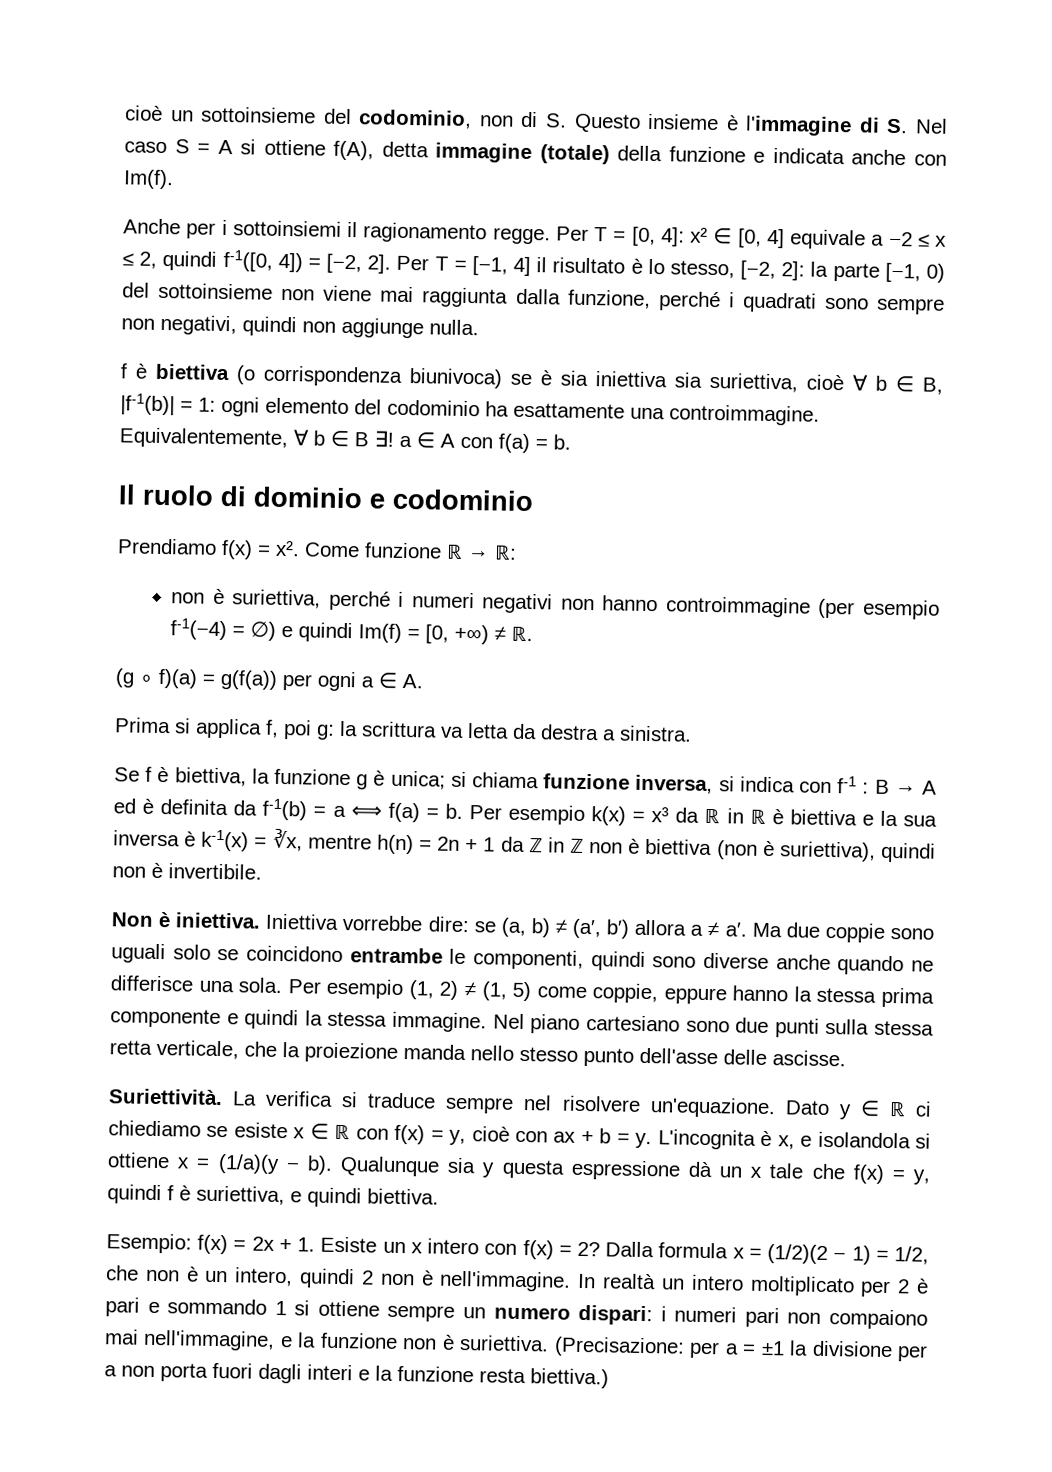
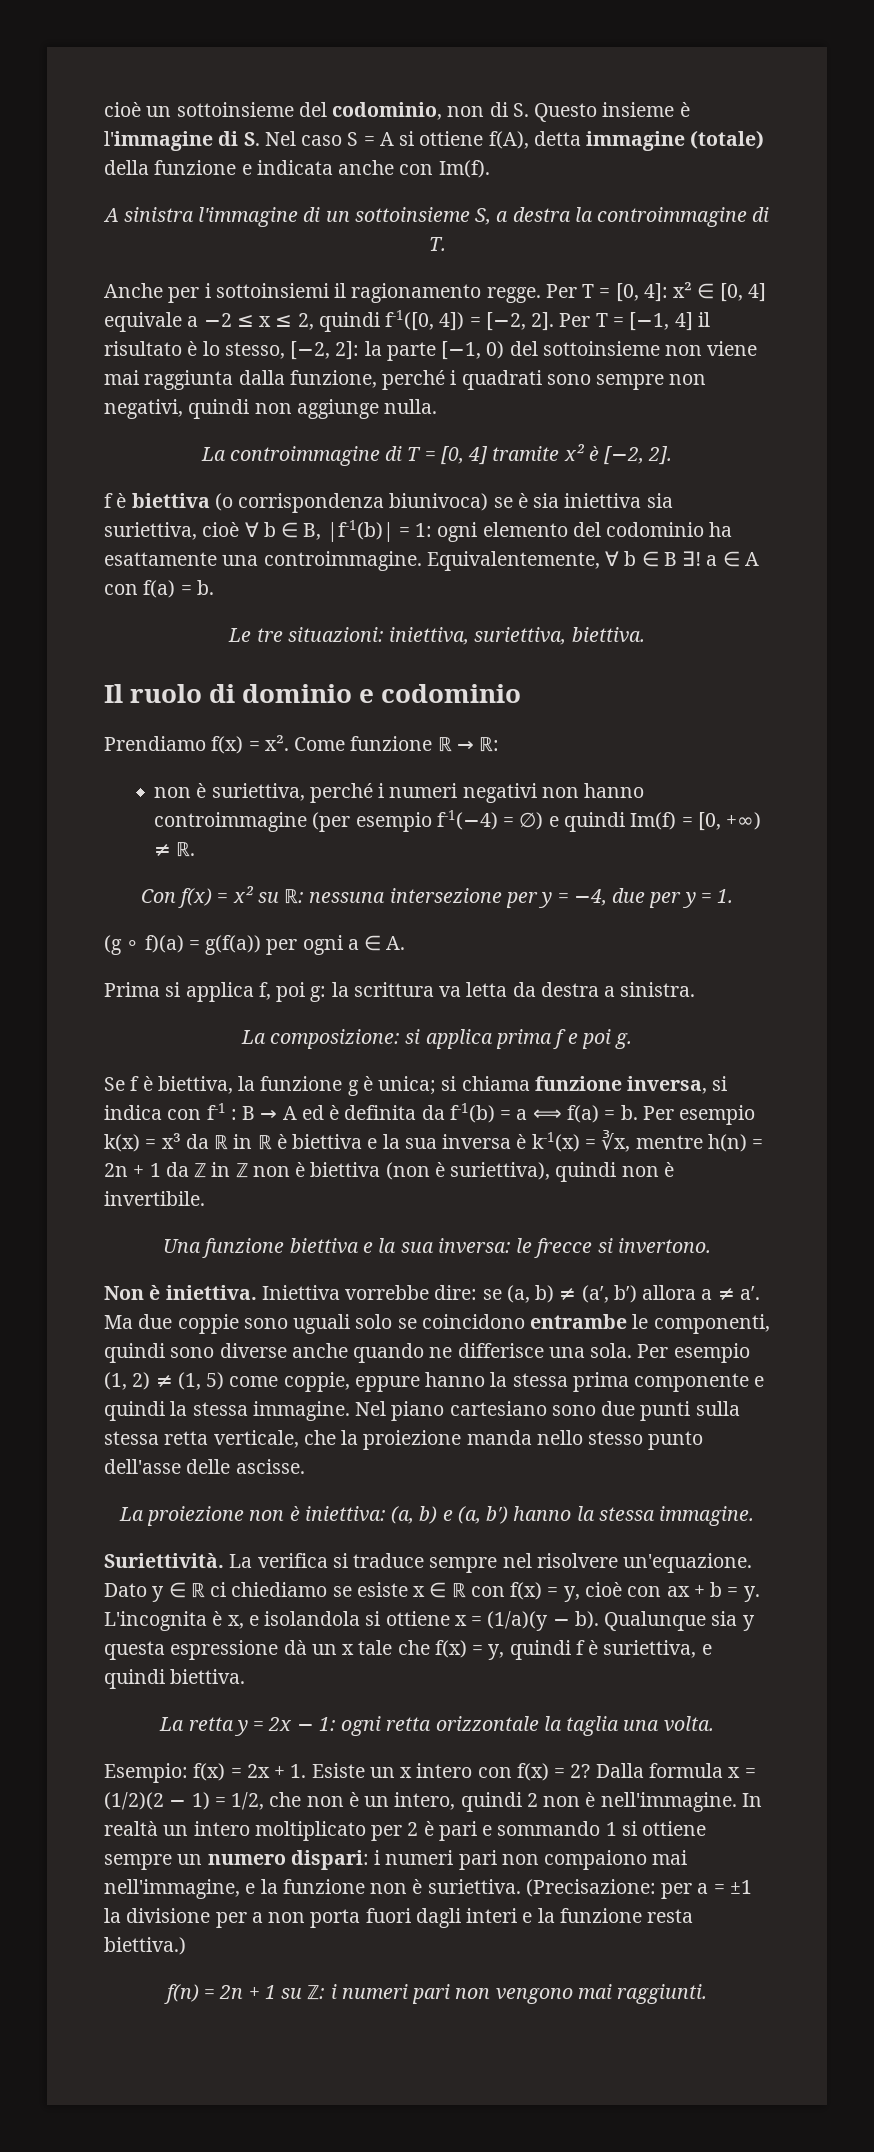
+ A sinistra l'immagine di un sottoinsieme S, a destra la controimmagine di T.
+ La controimmagine di T = [0, 4] tramite x² è [−2, 2].
+ Le tre situazioni: iniettiva, suriettiva, biettiva.
+ Con f(x) = x² su ℝ: nessuna intersezione per y = −4, due per y = 1.
+ La composizione: si applica prima f e poi g.
+ Una funzione biettiva e la sua inversa: le frecce si invertono.
+ La proiezione non è iniettiva: (a, b) e (a, b′) hanno la stessa immagine.
+ La retta y = 2x − 1: ogni retta orizzontale la taglia una volta.
+ f(n) = 2n + 1 su ℤ: i numeri pari non vengono mai raggiunti.

